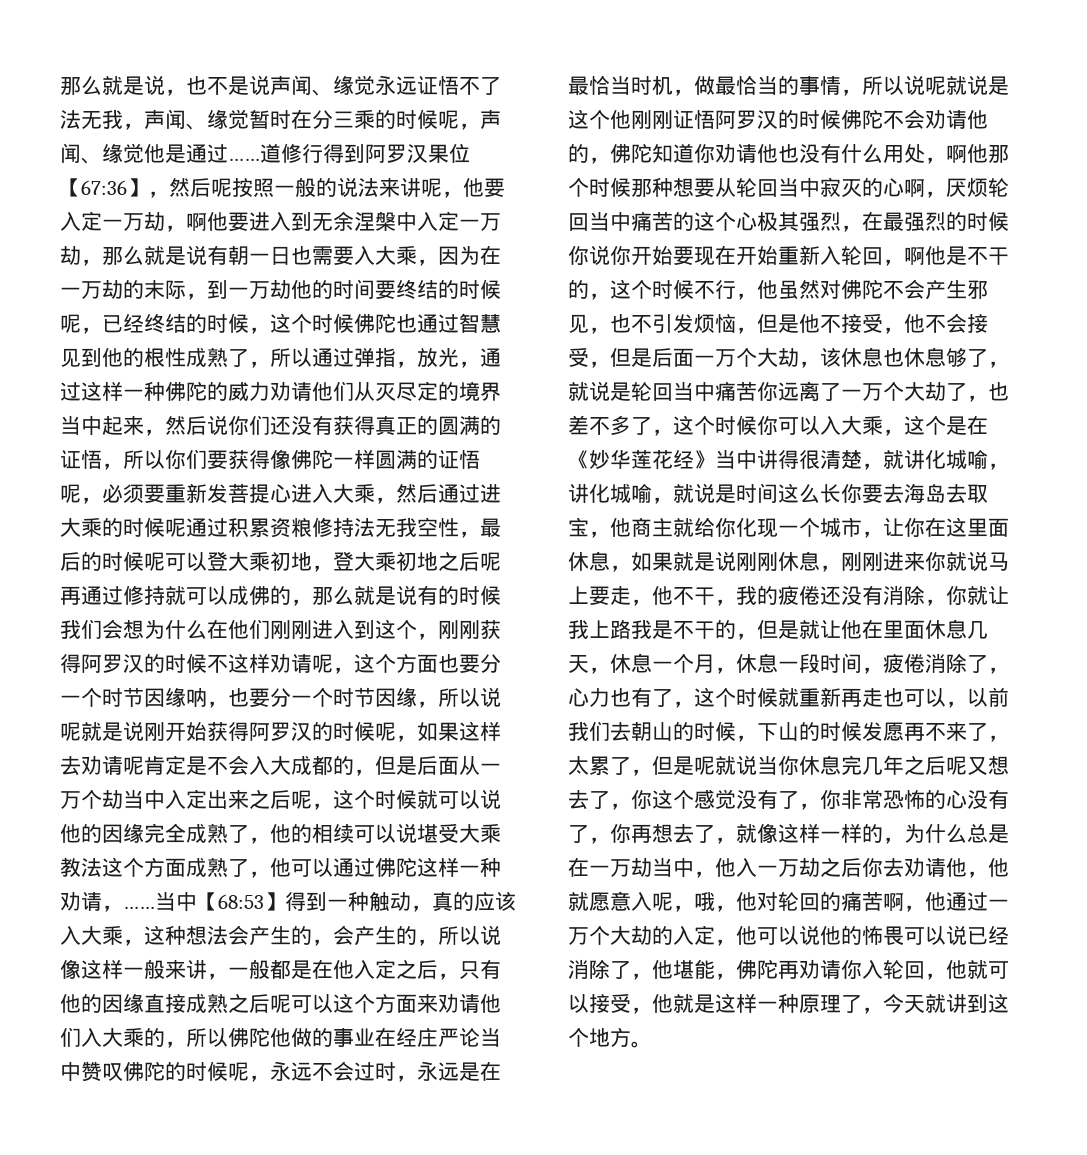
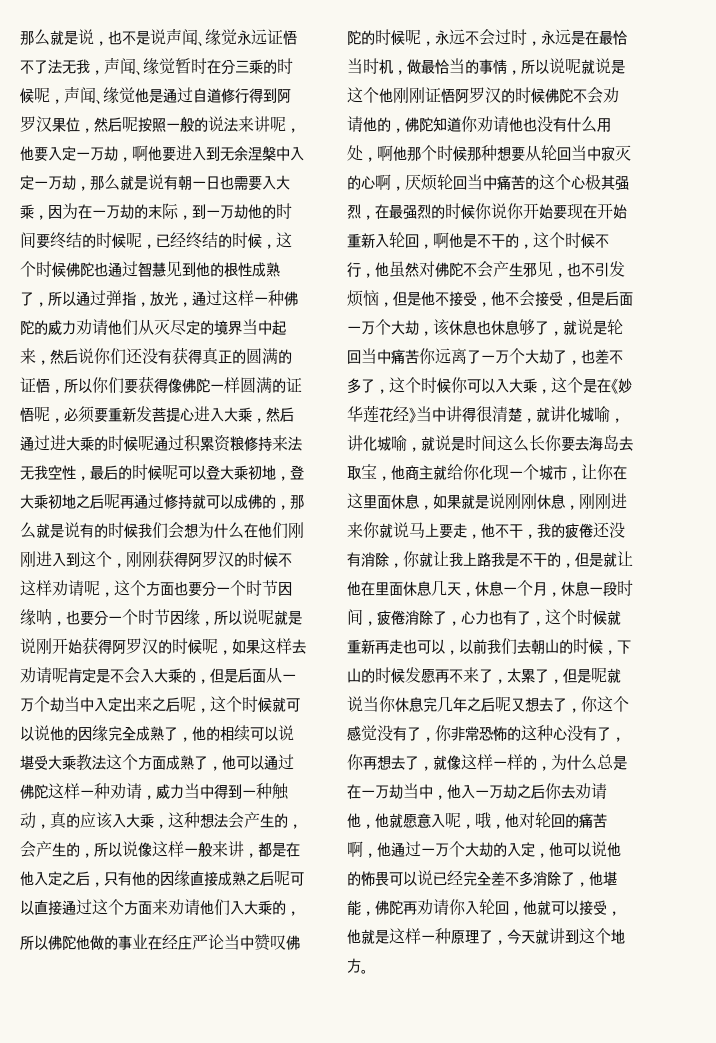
- 那么就是说，也不是说声闻、缘觉永远证悟不了法无我，声闻、缘觉暂时在分三乘的时候呢，声闻、缘觉他是通过……道修行得到阿罗汉果位【67:36】，然后呢按照一般的说法来讲呢，他要入定一万劫，啊他要进入到无余涅槃中入定一万劫，那么就是说有朝一日也需要入大乘，因为在一万劫的末际，到一万劫他的时间要终结的时候呢，已经终结的时候，这个时候佛陀也通过智慧见到他的根性成熟了，所以通过弹指，放光，通过这样一种佛陀的威力劝请他们从灭尽定的境界当中起来，然后说你们还没有获得真正的圆满的证悟，所以你们要获得像佛陀一样圆满的证悟呢，必须要重新发菩提心进入大乘，然后通过进大乘的时候呢通过积累资粮修持法无我空性，最后的时候呢可以登大乘初地，登大乘初地之后呢再通过修持就可以成佛的，那么就是说有的时候我们会想为什么在他们刚刚进入到这个，刚刚获得阿罗汉的时候不这样劝请呢，这个方面也要分一个时节因缘呐，也要分一个时节因缘，所以说呢就是说刚开始获得阿罗汉的时候呢，如果这样去劝请呢肯定是不会入大成都的，但是后面从一万个劫当中入定出来之后呢，这个时候就可以说他的因缘完全成熟了，他的相续可以说堪受大乘教法这个方面成熟了，他可以通过佛陀这样一种劝请，……当中【68:53】得到一种触动，真的应该入大乘，这种想法会产生的，会产生的，所以说像这样一般来讲，一般都是在他入定之后，只有他的因缘直接成熟之后呢可以这个方面来劝请他们入大乘的，所以佛陀他做的事业在经庄严论当中赞叹佛陀的时候呢，永远不会过时，永远是在最恰当时机，做最恰当的事情，所以说呢就说是这个他刚刚证悟阿罗汉的时候佛陀不会劝请他的，佛陀知道你劝请他也没有什么用处，啊他那个时候那种想要从轮回当中寂灭的心啊，厌烦轮回当中痛苦的这个心极其强烈，在最强烈的时候你说你开始要现在开始重新入轮回，啊他是不干的，这个时候不行，他虽然对佛陀不会产生邪见，也不引发烦恼，但是他不接受，他不会接受，但是后面一万个大劫，该休息也休息够了，就说是轮回当中痛苦你远离了一万个大劫了，也差不多了，这个时候你可以入大乘，这个是在《妙华莲花经》当中讲得很清楚，就讲化城喻，讲化城喻，就说是时间这么长你要去海岛去取宝，他商主就给你化现一个城市，让你在这里面休息，如果就是说刚刚休息，刚刚进来你就说马上要走，他不干，我的疲倦还没有消除，你就让我上路我是不干的，但是就让他在里面休息几天，休息一个月，休息一段时间，疲倦消除了，心力也有了，这个时候就重新再走也可以，以前我们去朝山的时候，下山的时候发愿再不来了，太累了，但是呢就说当你休息完几年之后呢又想去了，你这个感觉没有了，你非常恐怖的心没有了，你再想去了，就像这样一样的，为什么总是在一万劫当中，他入一万劫之后你去劝请他，他就愿意入呢，哦，他对轮回的痛苦啊，他通过一万个大劫的入定，他可以说他的怖畏可以说已经消除了，他堪能，佛陀再劝请你入轮回，他就可以接受，他就是这样一种原理了，今天就讲到这个地方。
+ 那么就是说，也不是说声闻、缘觉永远证悟不了法无我，声闻、缘觉暂时在分三乘的时候呢，声闻、缘觉他是通过自道修行得到阿罗汉果位，然后呢按照一般的说法来讲呢，他要入定一万劫，啊他要进入到无余涅槃中入定一万劫，那么就是说有朝一日也需要入大乘，因为在一万劫的末际，到一万劫他的时间要终结的时候呢，已经终结的时候，这个时候佛陀也通过智慧见到他的根性成熟了，所以通过弹指，放光，通过这样一种佛陀的威力劝请他们从灭尽定的境界当中起来，然后说你们还没有获得真正的圆满的证悟，所以你们要获得像佛陀一样圆满的证悟呢，必须要重新发菩提心进入大乘，然后通过进大乘的时候呢通过积累资粮修持来法无我空性，最后的时候呢可以登大乘初地，登大乘初地之后呢再通过修持就可以成佛的，那么就是说有的时候我们会想为什么在他们刚刚进入到这个，刚刚获得阿罗汉的时候不这样劝请呢，这个方面也要分一个时节因缘呐，也要分一个时节因缘，所以说呢就是说刚开始获得阿罗汉的时候呢，如果这样去劝请呢肯定是不会入大乘的，但是后面从一万个劫当中入定出来之后呢，这个时候就可以说他的因缘完全成熟了，他的相续可以说堪受大乘教法这个方面成熟了，他可以通过佛陀这样一种劝请，威力当中得到一种触动，真的应该入大乘，这种想法会产生的，会产生的，所以说像这样一般来讲，都是在他入定之后，只有他的因缘直接成熟之后呢可以直接通过这个方面来劝请他们入大乘的，
+ 所以佛陀他做的事业在经庄严论当中赞叹佛陀的时候呢，永远不会过时，永远是在最恰当时机，做最恰当的事情，所以说呢就说是这个他刚刚证悟阿罗汉的时候佛陀不会劝请他的，佛陀知道你劝请他也没有什么用处，啊他那个时候那种想要从轮回当中寂灭的心啊，厌烦轮回当中痛苦的这个心极其强烈，在最强烈的时候你说你开始要现在开始重新入轮回，啊他是不干的，这个时候不行，他虽然对佛陀不会产生邪见，也不引发烦恼，但是他不接受，他不会接受，但是后面一万个大劫，该休息也休息够了，就说是轮回当中痛苦你远离了一万个大劫了，也差不多了，这个时候你可以入大乘，这个是在《妙华莲花经》当中讲得很清楚，就讲化城喻，讲化城喻，就说是时间这么长你要去海岛去取宝，他商主就给你化现一个城市，让你在这里面休息，如果就是说刚刚休息，刚刚进来你就说马上要走，他不干，我的疲倦还没有消除，你就让我上路我是不干的，但是就让他在里面休息几天，休息一个月，休息一段时间，疲倦消除了，心力也有了，这个时候就重新再走也可以，以前我们去朝山的时候，下山的时候发愿再不来了，太累了，但是呢就说当你休息完几年之后呢又想去了，你这个感觉没有了，你非常恐怖的这种心没有了，你再想去了，就像这样一样的，为什么总是在一万劫当中，他入一万劫之后你去劝请他，他就愿意入呢，哦，他对轮回的痛苦啊，他通过一万个大劫的入定，他可以说他的怖畏可以说已经完全差不多消除了，他堪能，佛陀再劝请你入轮回，他就可以接受，他就是这样一种原理了，今天就讲到这个地方。

